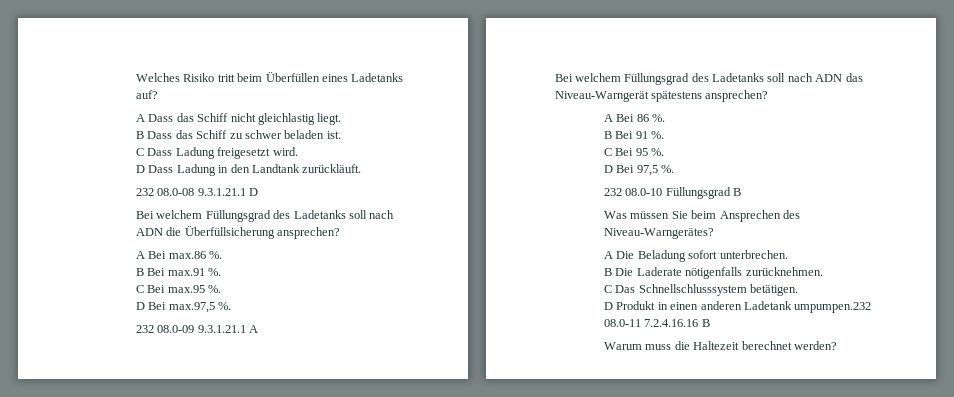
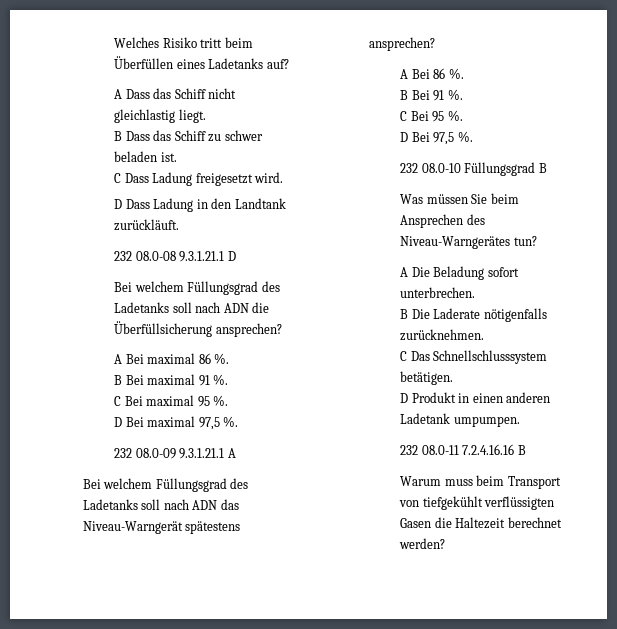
- A Bei max.86 %.
- B Bei max.91 %.
- C Bei max.95 %.
- D Bei max.97,5 %.
+ A Bei maximal 86 %.
+ B Bei maximal 91 %.
+ C Bei maximal 95 %.
+ D Bei maximal 97,5 %.
- Was müssen Sie beim Ansprechen des Niveau-Warngerätes?
+ Was müssen Sie beim Ansprechen des Niveau-Warngerätes tun?
- D Produkt in einen anderen Ladetank umpumpen.232 08.0-11 7.2.4.16.16 B
+ D Produkt in einen anderen Ladetank umpumpen.
+ 232 08.0-11 7.2.4.16.16 B
- Warum muss die Haltezeit berechnet werden?
+ Warum muss beim Transport von tiefgekühlt verflüssigten Gasen die Haltezeit berechnet werden?

